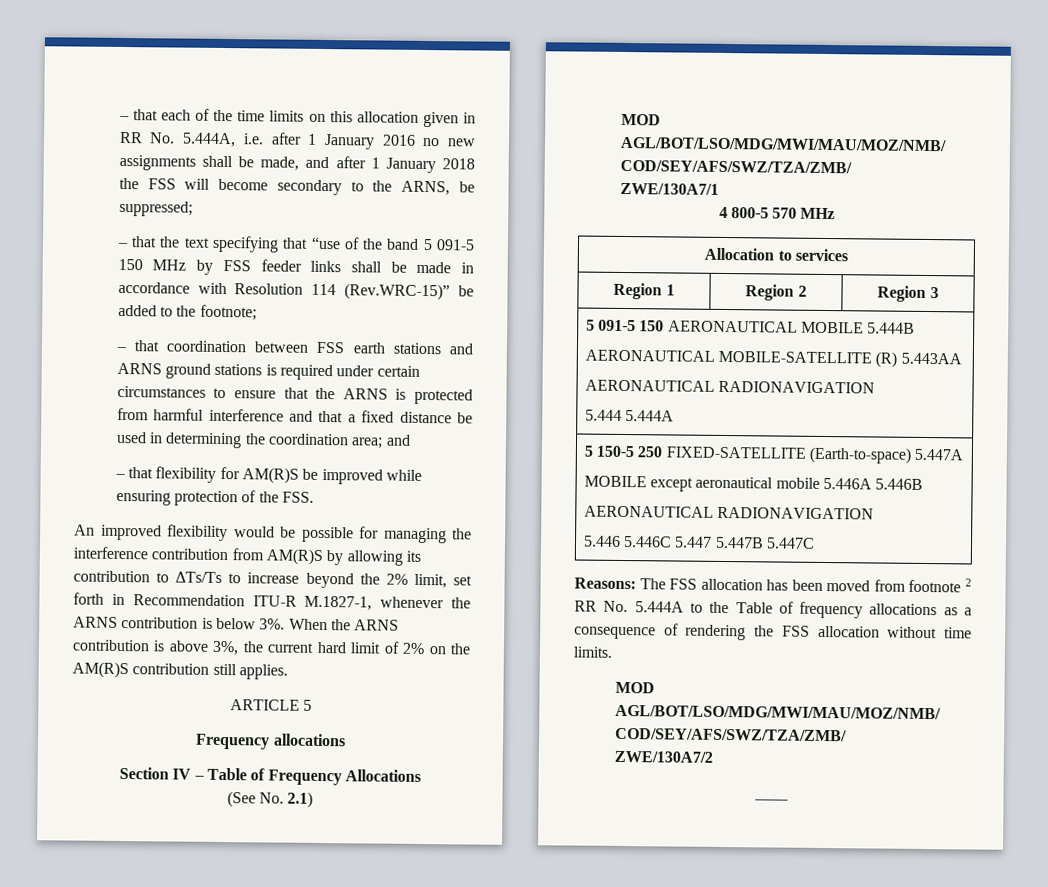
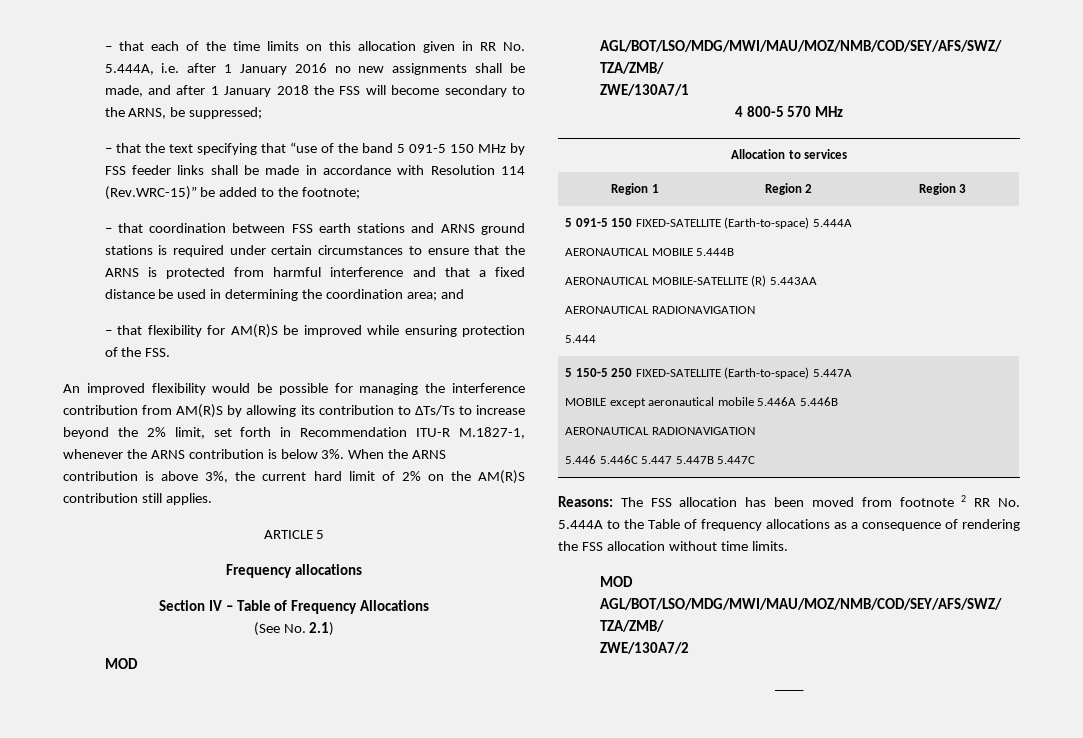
- 5 091-5 150 AERONAUTICAL MOBILE 5.444B
+ 5 091-5 150 FIXED-SATELLITE (Earth-to-space) 5.444A
+ AERONAUTICAL MOBILE 5.444B
  AERONAUTICAL MOBILE-SATELLITE (R) 5.443AA
  AERONAUTICAL RADIONAVIGATION
- 5.444 5.444A
+ 5.444

